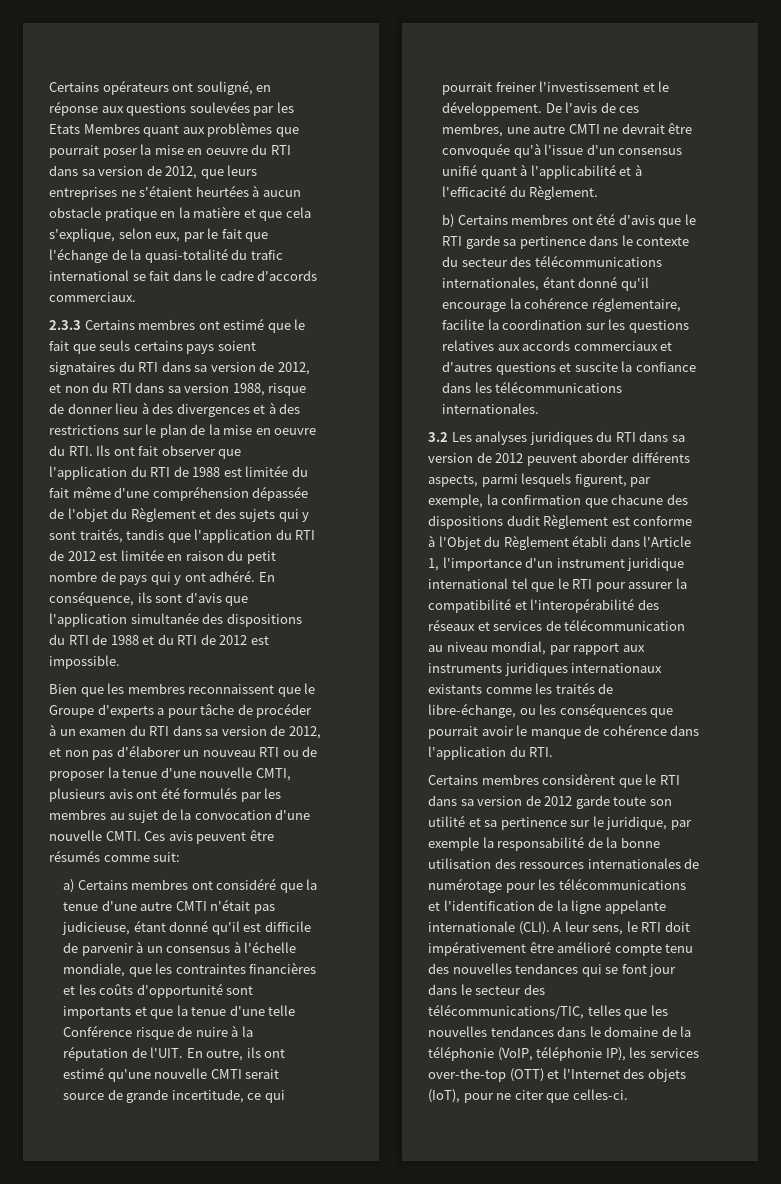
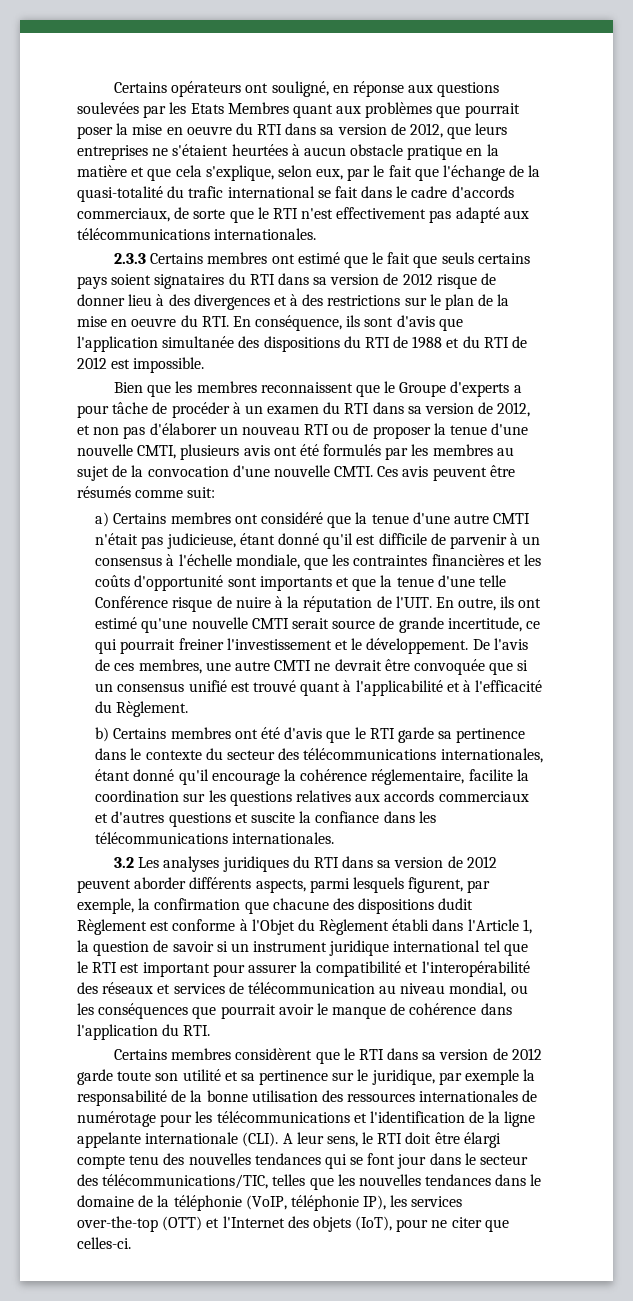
- Certains opérateurs ont souligné, en réponse aux questions soulevées par les Etats Membres quant aux problèmes que pourrait poser la mise en oeuvre du RTI dans sa version de 2012, que leurs entreprises ne s'étaient heurtées à aucun obstacle pratique en la matière et que cela s'explique, selon eux, par le fait que l'échange de la quasi-totalité du trafic international se fait dans le cadre d'accords commerciaux.
+ Certains opérateurs ont souligné, en réponse aux questions soulevées par les Etats Membres quant aux problèmes que pourrait poser la mise en oeuvre du RTI dans sa version de 2012, que leurs entreprises ne s'étaient heurtées à aucun obstacle pratique en la matière et que cela s'explique, selon eux, par le fait que l'échange de la quasi-totalité du trafic international se fait dans le cadre d'accords commerciaux, de sorte que le RTI n'est effectivement pas adapté aux télécommunications internationales.
- 2.3.3 Certains membres ont estimé que le fait que seuls certains pays soient signataires du RTI dans sa version de 2012, et non du RTI dans sa version 1988, risque de donner lieu à des divergences et à des restrictions sur le plan de la mise en oeuvre du RTI. Ils ont fait observer que l'application du RTI de 1988 est limitée du fait même d'une compréhension dépassée de l'objet du Règlement et des sujets qui y sont traités, tandis que l'application du RTI de 2012 est limitée en raison du petit nombre de pays qui y ont adhéré. En conséquence, ils sont d'avis que l'application simultanée des dispositions du RTI de 1988 et du RTI de 2012 est impossible.
+ 2.3.3 Certains membres ont estimé que le fait que seuls certains pays soient signataires du RTI dans sa version de 2012 risque de donner lieu à des divergences et à des restrictions sur le plan de la mise en oeuvre du RTI. En conséquence, ils sont d'avis que l'application simultanée des dispositions du RTI de 1988 et du RTI de 2012 est impossible.
- De l'avis de ces membres, une autre CMTI ne devrait être convoquée qu'à l'issue d'un consensus unifié quant à l'applicabilité et à l'efficacité du Règlement.
+ De l'avis de ces membres, une autre CMTI ne devrait être convoquée que si un consensus unifié est trouvé quant à l'applicabilité et à l'efficacité du Règlement.
- 3.2 Les analyses juridiques du RTI dans sa version de 2012 peuvent aborder différents aspects, parmi lesquels figurent, par exemple, la confirmation que chacune des dispositions dudit Règlement est conforme à l'Objet du Règlement établi dans l'Article 1, l'importance d'un instrument juridique international tel que le RTI pour assurer la compatibilité et l'interopérabilité des réseaux et services de télécommunication au niveau mondial, par rapport aux instruments juridiques internationaux existants comme les traités de libre-échange, ou les conséquences que pourrait avoir le manque de cohérence dans l'application du RTI.
+ 3.2 Les analyses juridiques du RTI dans sa version de 2012 peuvent aborder différents aspects, parmi lesquels figurent, par exemple, la confirmation que chacune des dispositions dudit Règlement est conforme à l'Objet du Règlement établi dans l'Article 1, la question de savoir si un instrument juridique international tel que le RTI est important pour assurer la compatibilité et l'interopérabilité des réseaux et services de télécommunication au niveau mondial, ou les conséquences que pourrait avoir le manque de cohérence dans l'application du RTI.
- A leur sens, le RTI doit impérativement être amélioré compte tenu des nouvelles tendances qui se font jour dans le secteur des télécommunications/TIC, telles que les nouvelles tendances dans le domaine de la téléphonie (VoIP, téléphonie IP), les services over-the-top (OTT) et l'Internet des objets (IoT), pour ne citer que celles-ci.
+ A leur sens, le RTI doit être élargi compte tenu des nouvelles tendances qui se font jour dans le secteur des télécommunications/TIC, telles que les nouvelles tendances dans le domaine de la téléphonie (VoIP, téléphonie IP), les services over-the-top (OTT) et l'Internet des objets (IoT), pour ne citer que celles-ci.

